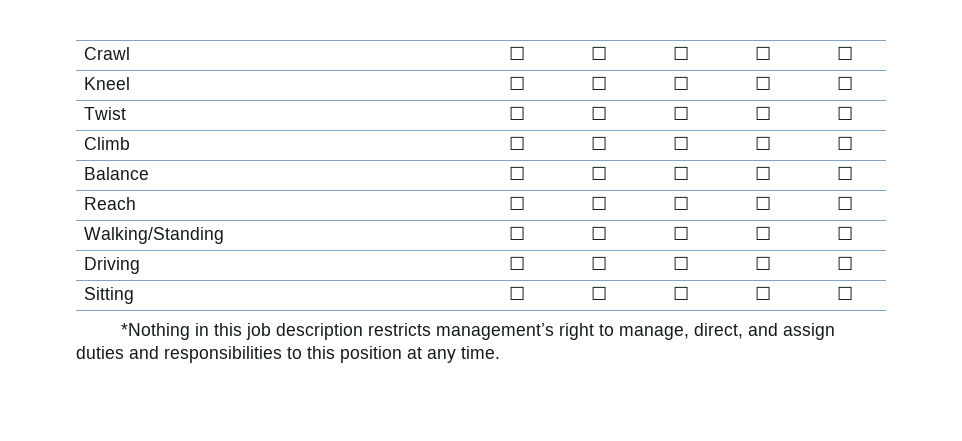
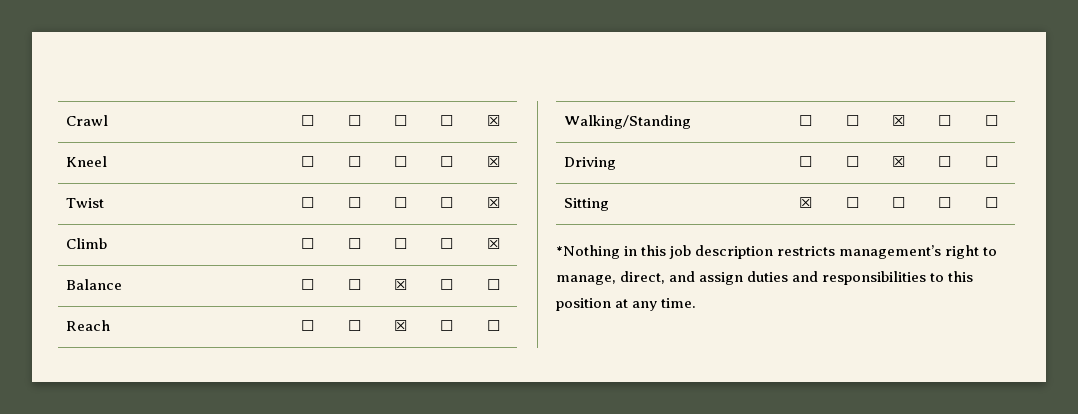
- Crawl | ☐ | ☐ | ☐ | ☐ | ☐
+ Crawl | ☐ | ☐ | ☐ | ☐ | ☒
- Kneel | ☐ | ☐ | ☐ | ☐ | ☐
+ Kneel | ☐ | ☐ | ☐ | ☐ | ☒
- Twist | ☐ | ☐ | ☐ | ☐ | ☐
+ Twist | ☐ | ☐ | ☐ | ☐ | ☒
- Climb | ☐ | ☐ | ☐ | ☐ | ☐
+ Climb | ☐ | ☐ | ☐ | ☐ | ☒
- Balance | ☐ | ☐ | ☐ | ☐ | ☐
+ Balance | ☐ | ☐ | ☒ | ☐ | ☐
- Reach | ☐ | ☐ | ☐ | ☐ | ☐
+ Reach | ☐ | ☐ | ☒ | ☐ | ☐
- Walking/Standing | ☐ | ☐ | ☐ | ☐ | ☐
+ Walking/Standing | ☐ | ☐ | ☒ | ☐ | ☐
- Driving | ☐ | ☐ | ☐ | ☐ | ☐
+ Driving | ☐ | ☐ | ☒ | ☐ | ☐
- Sitting | ☐ | ☐ | ☐ | ☐ | ☐
+ Sitting | ☒ | ☐ | ☐ | ☐ | ☐

